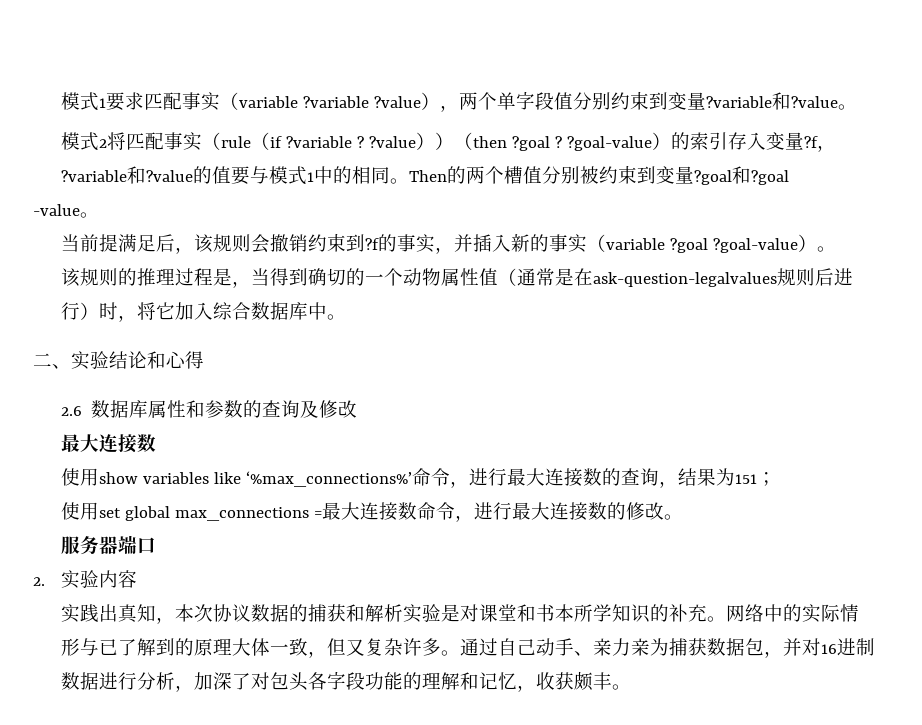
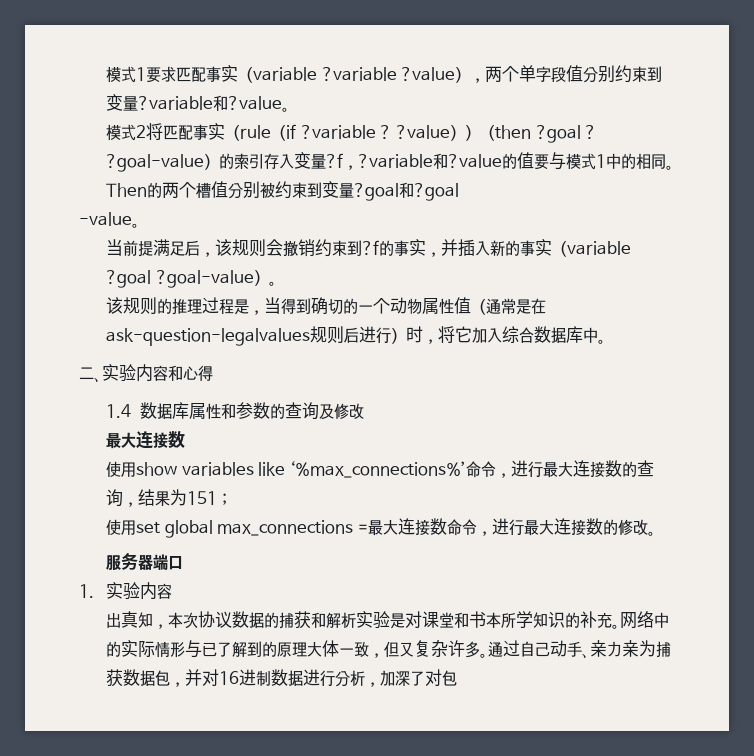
- 二、实验结论和心得
+ 二、实验内容和心得
- 2.6数据库属性和参数的查询及修改
+ 1.4数据库属性和参数的查询及修改
- 2.实验内容
+ 1.实验内容
- 实践出真知，本次协议数据的捕获和解析实验是对课堂和书本所学知识的补充。
+ 出真知，本次协议数据的捕获和解析实验是对课堂和书本所学知识的补充。
- 通过自己动手、亲力亲为捕获数据包，并对16进制数据进行分析，加深了对包头各字段功能的理解和记忆，收获颇丰。
+ 通过自己动手、亲力亲为捕获数据包，并对16进制数据进行分析，加深了对包

